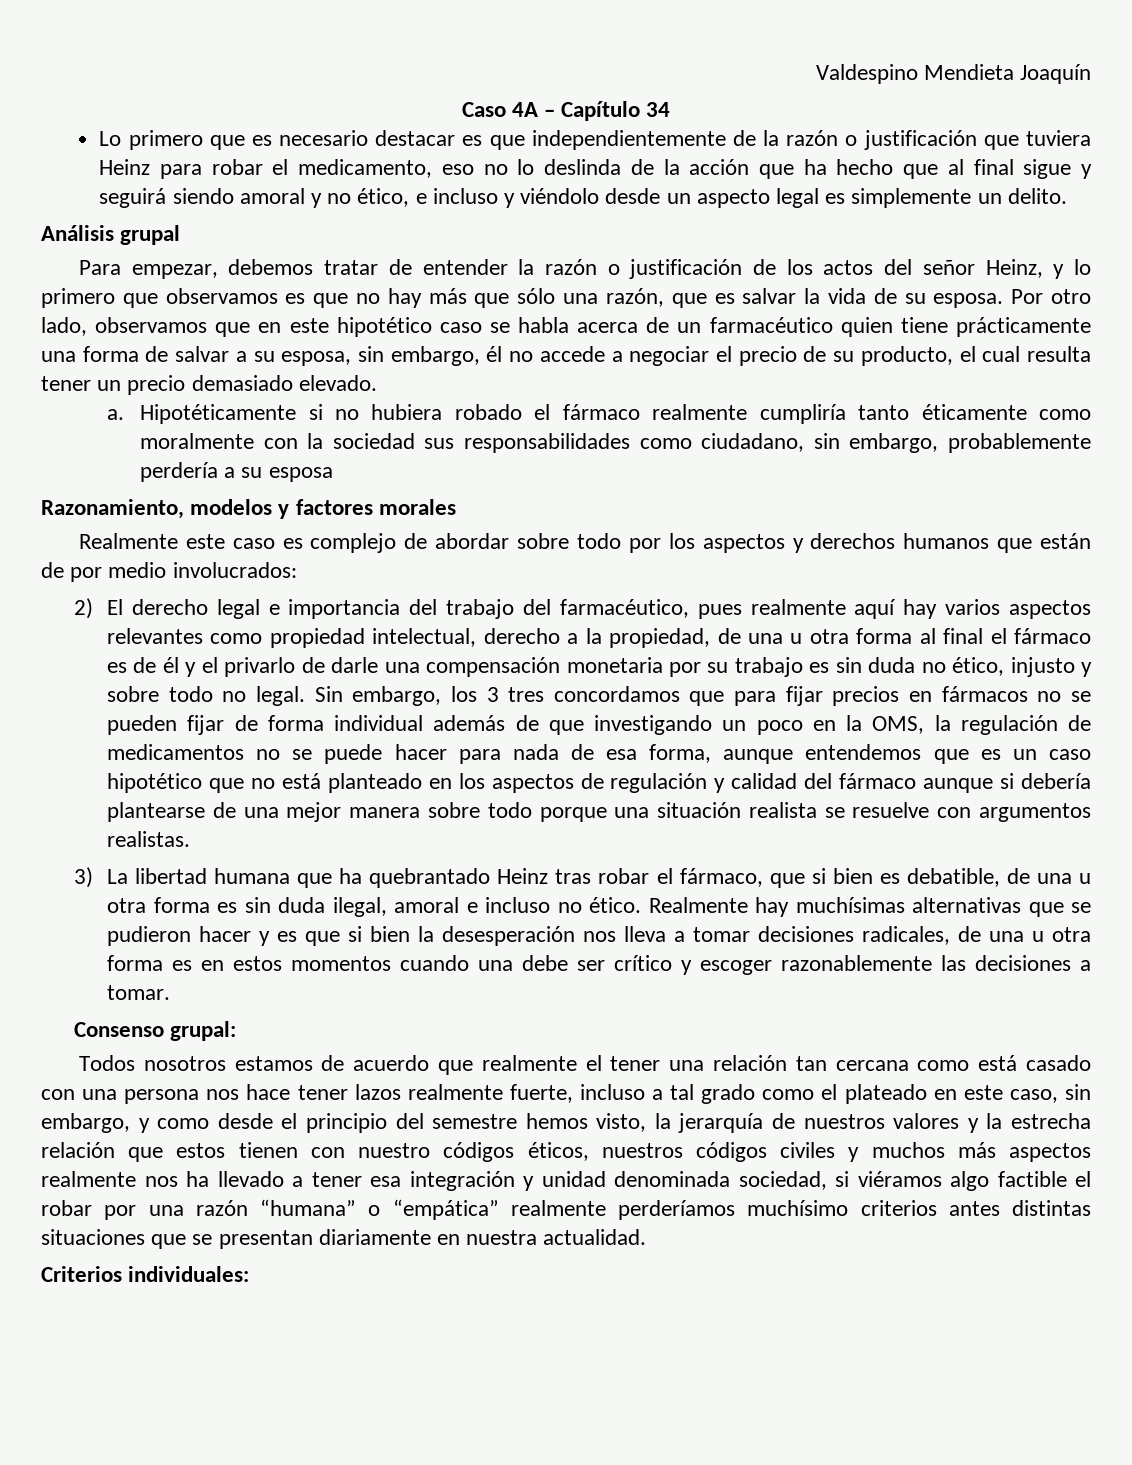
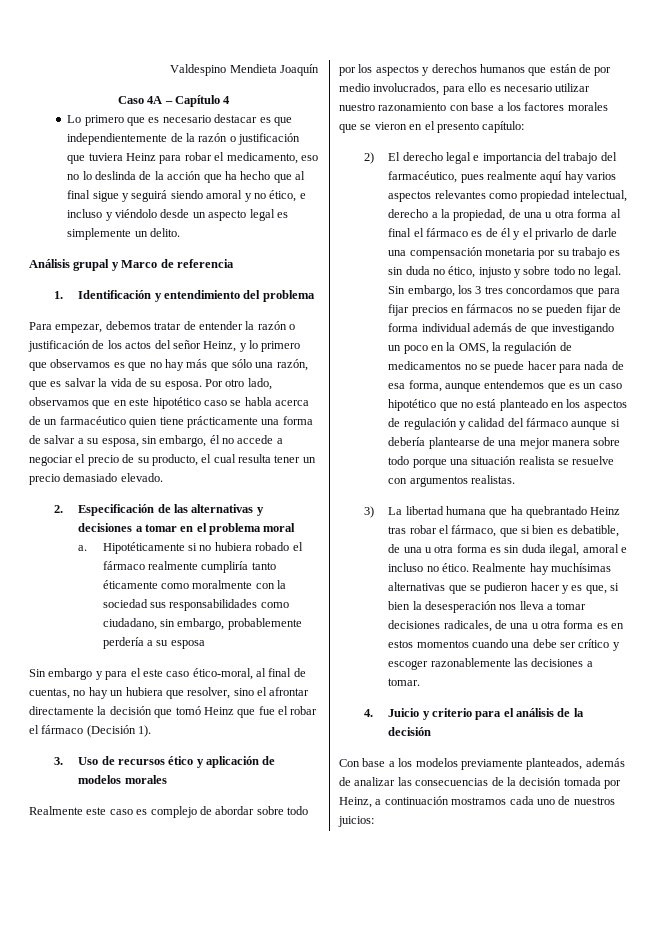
- Caso 4A – Capítulo 34
+ Caso 4A – Capítulo 4
- Análisis grupal
+ Análisis grupal y Marco de referencia
+ 1. Identificación y entendimiento del problema
+ 2. Especificación de las alternativas y decisiones a tomar en el problema moral
- Razonamiento, modelos y factores morales
+ Sin embargo y para el este caso ético-moral, al final de cuentas, no hay un hubiera que resolver, sino el afrontar directamente la decisión que tomó Heinz que fue el robar el fármaco (Decisión 1).
+ 3. Uso de recursos ético y aplicación de modelos morales
- Realmente este caso es complejo de abordar sobre todo por los aspectos y derechos humanos que están de por medio involucrados:
+ Realmente este caso es complejo de abordar sobre todo por los aspectos y derechos humanos que están de por medio involucrados, para ello es necesario utilizar nuestro razonamiento con base a los factores morales que se vieron en el presento capítulo:
- Realmente hay muchísimas alternativas que se pudieron hacer y es que si bien la desesperación nos lleva a tomar decisiones radicales, de una u otra forma es en estos momentos cuando una debe ser crítico y escoger razonablemente las decisiones a tomar.
+ Realmente hay muchísimas alternativas que se pudieron hacer y es que, si bien la desesperación nos lleva a tomar decisiones radicales, de una u otra forma es en estos momentos cuando una debe ser crítico y escoger razonablemente las decisiones a tomar.
- Consenso grupal:
- Todos nosotros estamos de acuerdo que realmente el tener una relación tan cercana como está casado con una persona nos hace tener lazos realmente fuerte, incluso a tal grado como el plateado en este caso, sin embargo, y como desde el principio del semestre hemos visto, la jerarquía de nuestros valores y la estrecha relación que estos tienen con nuestro códigos éticos, nuestros códigos civiles y muchos más aspectos realmente nos ha llevado a tener esa integración y unidad denominada sociedad, si viéramos algo factible el robar por una razón “humana” o “empática” realmente perderíamos muchísimo criterios antes distintas situaciones que se presentan diariamente en nuestra actualidad.
- Criterios individuales:
+ 4. Juicio y criterio para el análisis de la decisión
+ Con base a los modelos previamente planteados, además de analizar las consecuencias de la decisión tomada por Heinz, a continuación mostramos cada uno de nuestros juicios:

